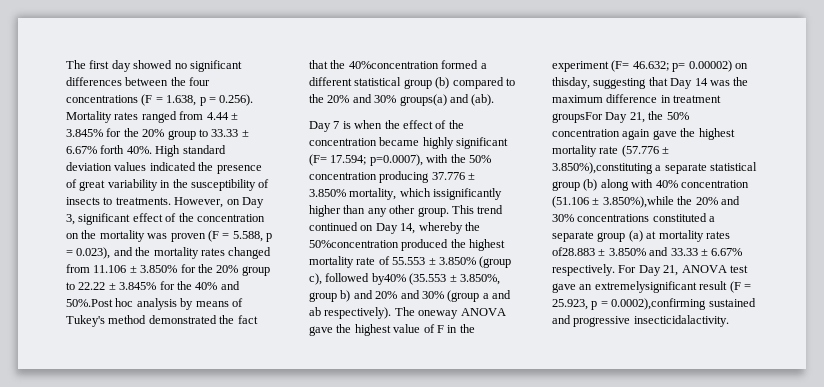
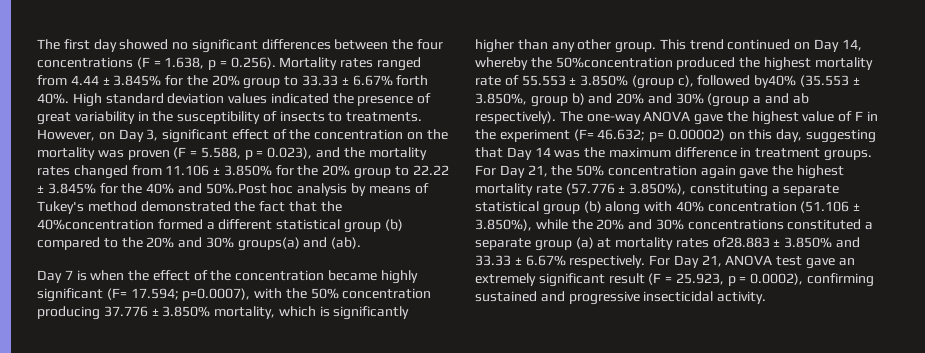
- Day 7 is when the effect of the concentration became highly significant (F= 17.594; p=0.0007), with the 50% concentration producing 37.776 ± 3.850% mortality, which issignificantly higher than any other group.
+ Day 7 is when the effect of the concentration became highly significant (F= 17.594; p=0.0007), with the 50% concentration producing 37.776 ± 3.850% mortality, which is significantly higher than any other group.
- The oneway ANOVA gave the highest value of F in the experiment (F= 46.632;
+ The one-way ANOVA gave the highest value of F in the experiment (F= 46.632;
- p= 0.00002) on thisday, suggesting that Day 14 was the maximum difference in treatment groupsFor Day 21, the 50% concentration again gave the highest mortality rate (57.776 ± 3.850%),constituting a separate statistical group (b) along with 40% concentration (51.106 ± 3.850%),while the 20% and 30% concentrations constituted a separate group (a) at mortality rates of28.883 ± 3.850% and 33.33 ± 6.67% respectively.
+ p= 0.00002) on this day, suggesting that Day 14 was the maximum difference in treatment groups. For Day 21, the 50% concentration again gave the highest mortality rate (57.776 ± 3.850%), constituting a separate statistical group (b) along with 40% concentration (51.106 ± 3.850%), while the 20% and 30% concentrations constituted a separate group (a) at mortality rates of28.883 ± 3.850% and 33.33 ± 6.67% respectively.
- For Day 21, ANOVA test gave an extremelysignificant result (F = 25.923, p = 0.0002),confirming sustained and progressive insecticidalactivity.
+ For Day 21, ANOVA test gave an extremely significant result (F = 25.923, p = 0.0002), confirming sustained and progressive insecticidal activity.

